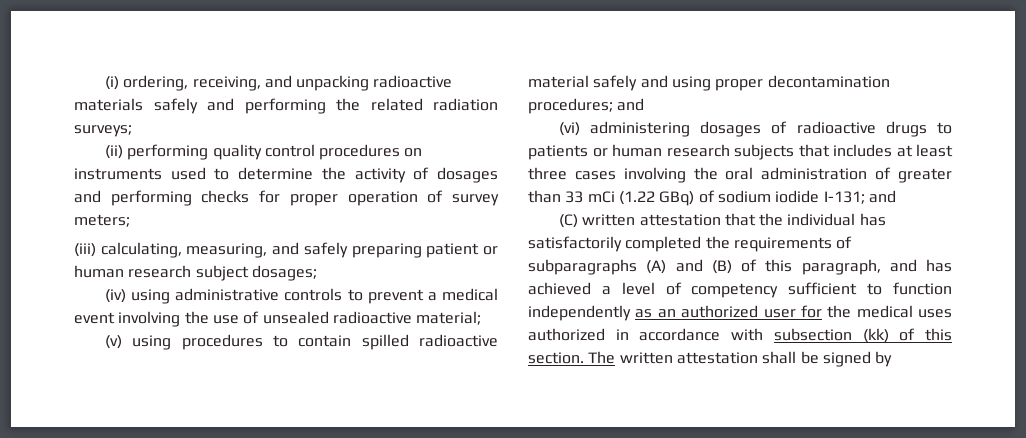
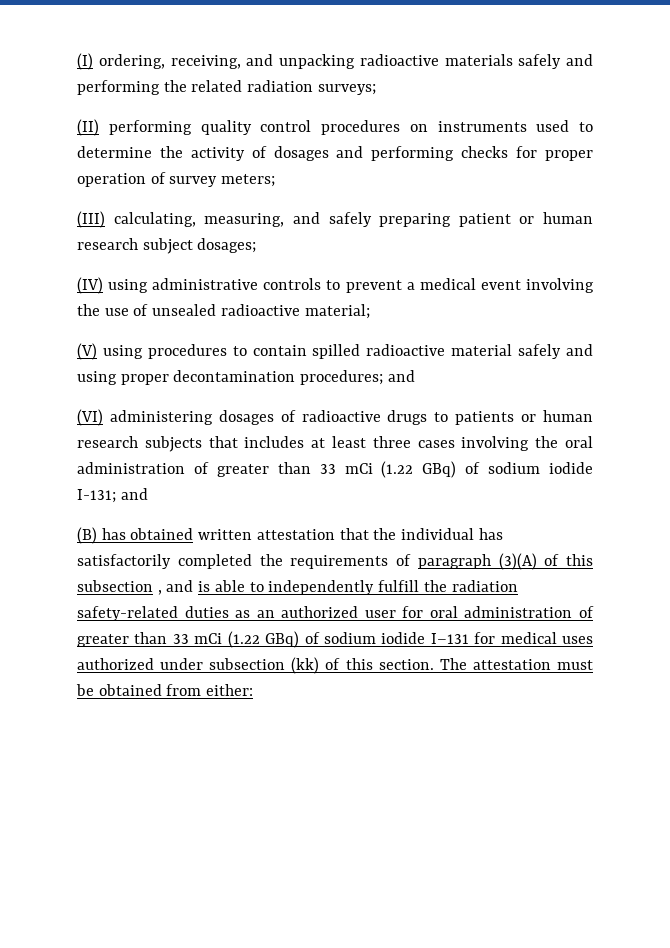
- (i) ordering, receiving, and unpacking radioactive materials safely and performing the related radiation surveys;
+ (I) ordering, receiving, and unpacking radioactive materials safely and performing the related radiation surveys;
- (ii) performing quality control procedures on instruments used to determine the activity of dosages and performing checks for proper operation of survey meters;
+ (II) performing quality control procedures on instruments used to determine the activity of dosages and performing checks for proper operation of survey meters;
- (iii) calculating, measuring, and safely preparing patient or human research subject dosages;
+ (III) calculating, measuring, and safely preparing patient or human research subject dosages;
- (iv) using administrative controls to prevent a medical event involving the use of unsealed radioactive material;
+ (IV) using administrative controls to prevent a medical event involving the use of unsealed radioactive material;
- (v) using procedures to contain spilled radioactive material safely and using proper decontamination procedures; and
+ (V) using procedures to contain spilled radioactive material safely and using proper decontamination procedures; and
- (vi) administering dosages of radioactive drugs to patients or human research subjects that includes at least three cases involving the oral administration of greater than 33 mCi (1.22 GBq) of sodium iodide I-131; and
+ (VI) administering dosages of radioactive drugs to patients or human research subjects that includes at least three cases involving the oral administration of greater than 33 mCi (1.22 GBq) of sodium iodide I-131; and
- (C) written attestation that the individual has satisfactorily completed the requirements of subparagraphs (A) and (B) of this paragraph, and has achieved a level of competency sufficient to function independently as an authorized user for the medical uses authorized in accordance with subsection (kk) of this section.
+ (B) has obtained written attestation that the individual has satisfactorily completed the requirements of paragraph (3)(A) of this subsection , and is able to independently fulfill the radiation safety-related duties as an authorized user for oral administration of greater than 33 mCi (1.22 GBq) of sodium iodide I–131 for medical uses authorized under subsection (kk) of this section.
- The written attestation shall be signed by
+ The attestation must be obtained from either:

